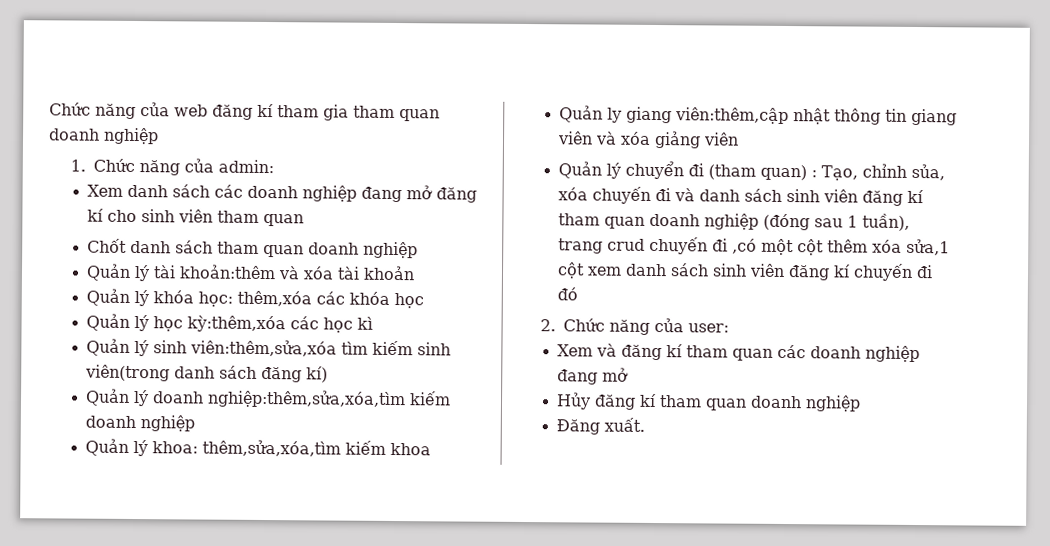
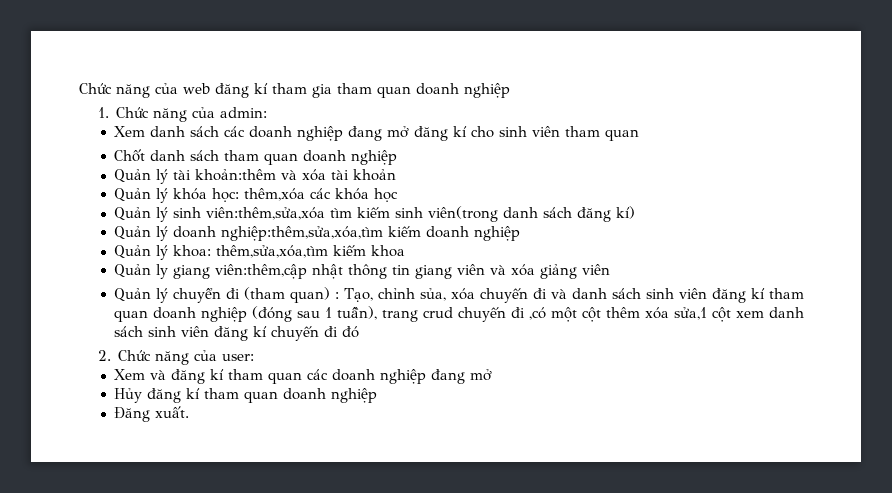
- Quản lý học kỳ:thêm,xóa các học kì

